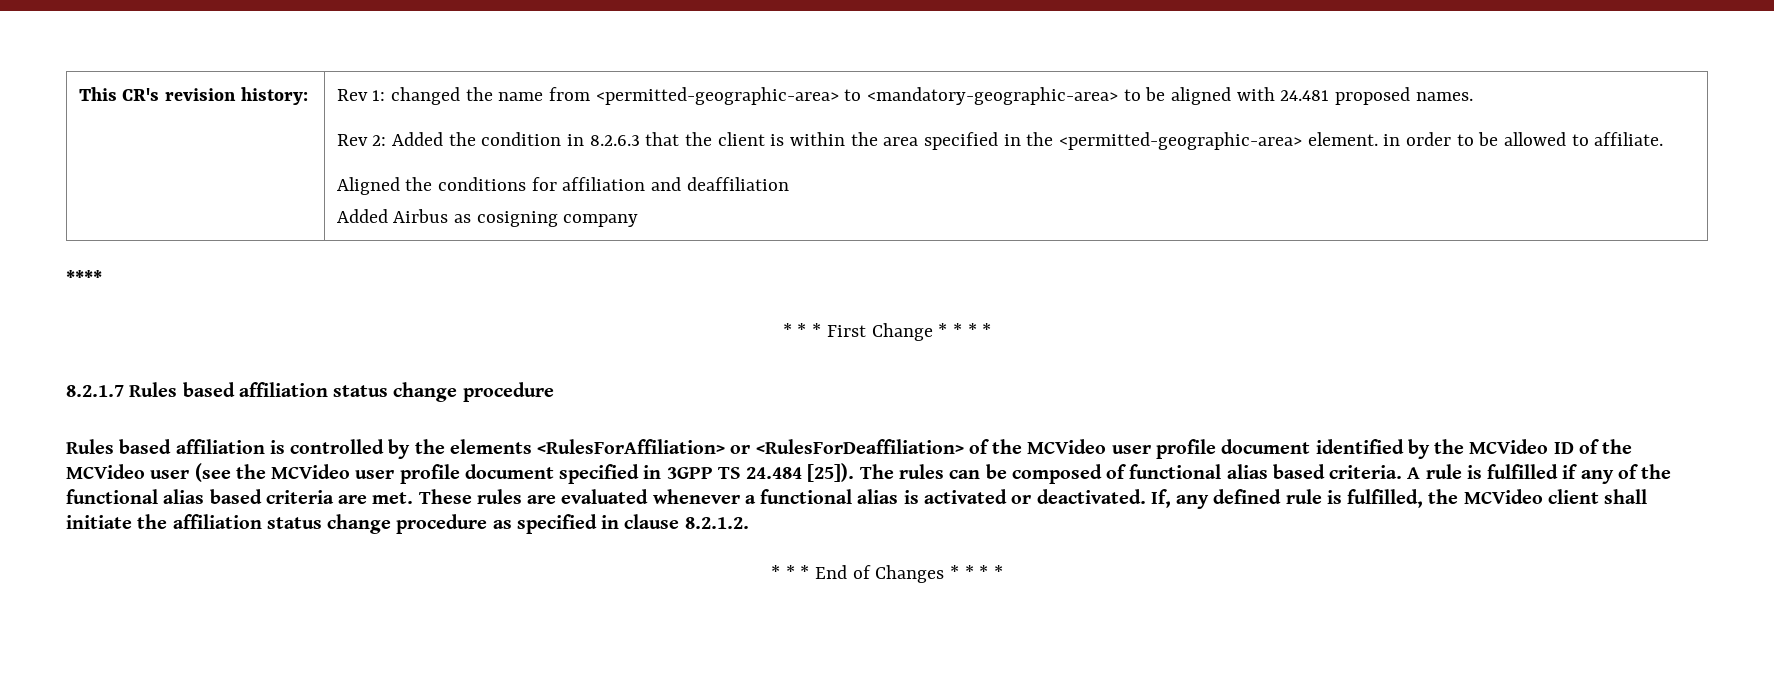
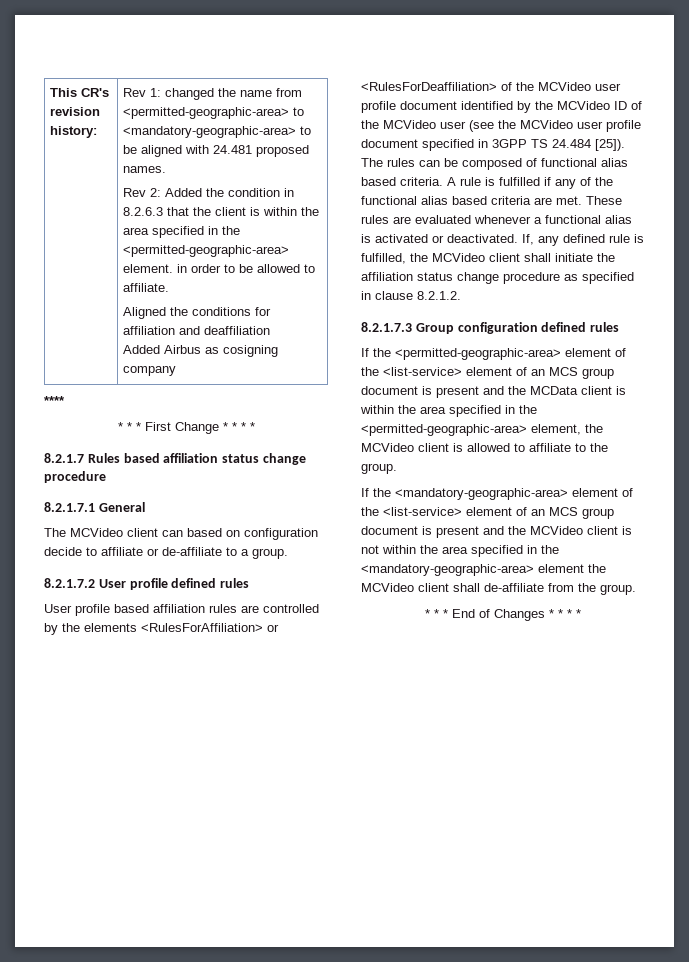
- Rules based affiliation is controlled by the elements <RulesForAffiliation> or <RulesForDeaffiliation> of the MCVideo user profile document identified by the MCVideo ID of the MCVideo user (see the MCVideo user profile document specified in 3GPP TS 24.484 [25]).
+ 8.2.1.7.1 General
+ The MCVideo client can based on configuration decide to affiliate or de-affiliate to a group.
+ 8.2.1.7.2 User profile defined rules
+ User profile based affiliation rules are controlled by the elements <RulesForAffiliation> or <RulesForDeaffiliation> of the MCVideo user profile document identified by the MCVideo ID of the MCVideo user (see the MCVideo user profile document specified in 3GPP TS 24.484 [25]).
+ 8.2.1.7.3 Group configuration defined rules
+ If the <permitted-geographic-area> element of the <list-service> element of an MCS group document is present and the MCData client is within the area specified in the <permitted-geographic-area> element, the MCVideo client is allowed to affiliate to the group.
+ If the <mandatory-geographic-area> element of the <list-service> element of an MCS group document is present and the MCVideo client is not within the area specified in the <mandatory-geographic-area> element the MCVideo client shall de-affiliate from the group.

